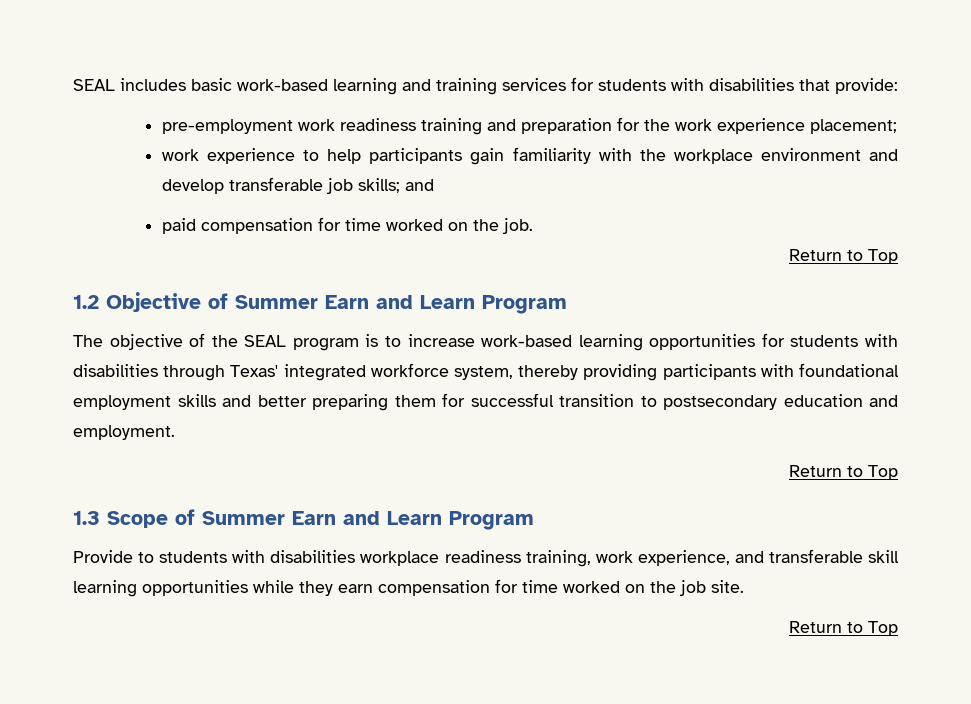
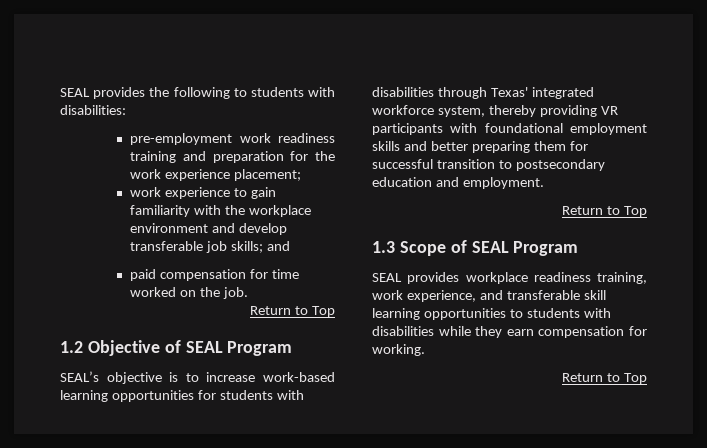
- SEAL includes basic work-based learning and training services for students with disabilities that provide:
+ SEAL provides the following to students with disabilities:
- work experience to help participants gain familiarity with the workplace environment and develop transferable job skills; and
+ work experience to gain familiarity with the workplace environment and develop transferable job skills; and
- 1.2 Objective of Summer Earn and Learn Program
- The objective of the SEAL program is to increase work-based learning opportunities for students with disabilities through Texas' integrated workforce system, thereby providing participants with foundational employment skills and better preparing them for successful transition to postsecondary education and employment.
+ 1.2 Objective of SEAL Program
+ SEAL’s objective is to increase work-based learning opportunities for students with disabilities through Texas' integrated workforce system, thereby providing VR participants with foundational employment skills and better preparing them for successful transition to postsecondary education and employment.
- 1.3 Scope of Summer Earn and Learn Program
- Provide to students with disabilities workplace readiness training, work experience, and transferable skill learning opportunities while they earn compensation for time worked on the job site.
+ 1.3 Scope of SEAL Program
+ SEAL provides workplace readiness training, work experience, and transferable skill learning opportunities to students with disabilities while they earn compensation for working.

